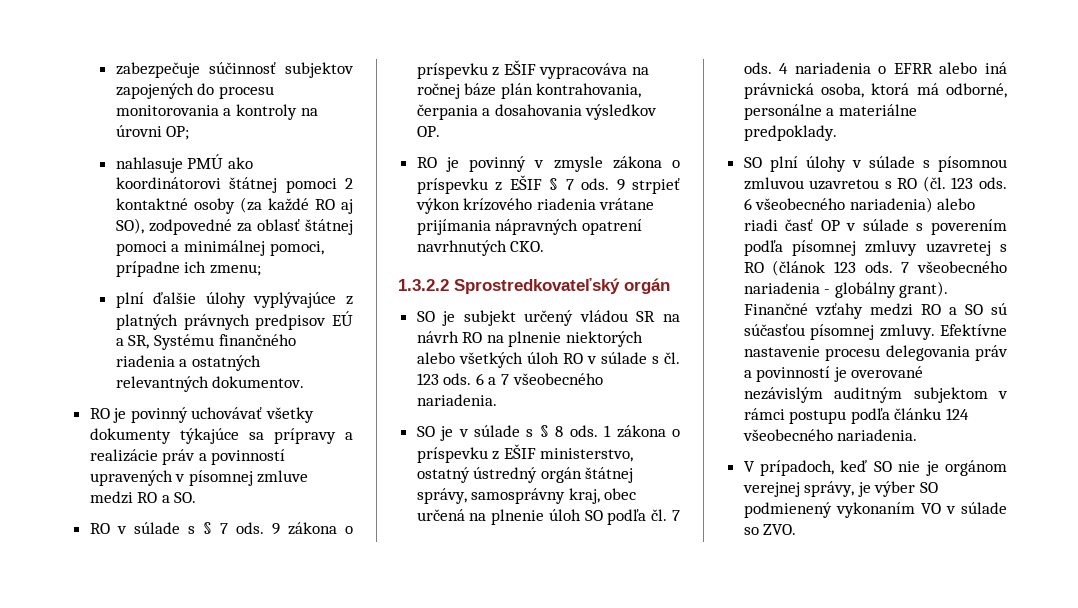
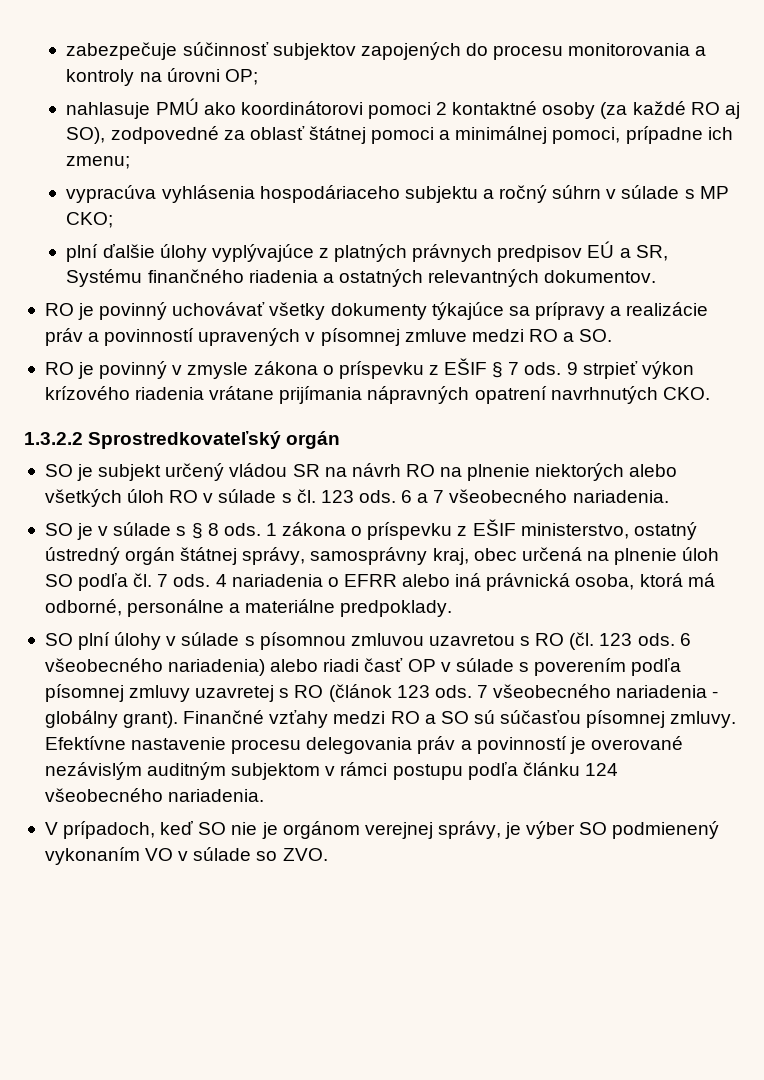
- nahlasuje PMÚ ako koordinátorovi štátnej pomoci 2 kontaktné osoby (za každé RO aj SO), zodpovedné za oblasť štátnej pomoci a minimálnej pomoci, prípadne ich zmenu;
+ nahlasuje PMÚ ako koordinátorovi pomoci 2 kontaktné osoby (za každé RO aj SO), zodpovedné za oblasť štátnej pomoci a minimálnej pomoci, prípadne ich zmenu;
+ vypracúva vyhlásenia hospodáriaceho subjektu a ročný súhrn v súlade s MP CKO;
- RO v súlade s § 7 ods. 9 zákona o príspevku z EŠIF vypracováva na ročnej báze plán kontrahovania, čerpania a dosahovania výsledkov OP.

